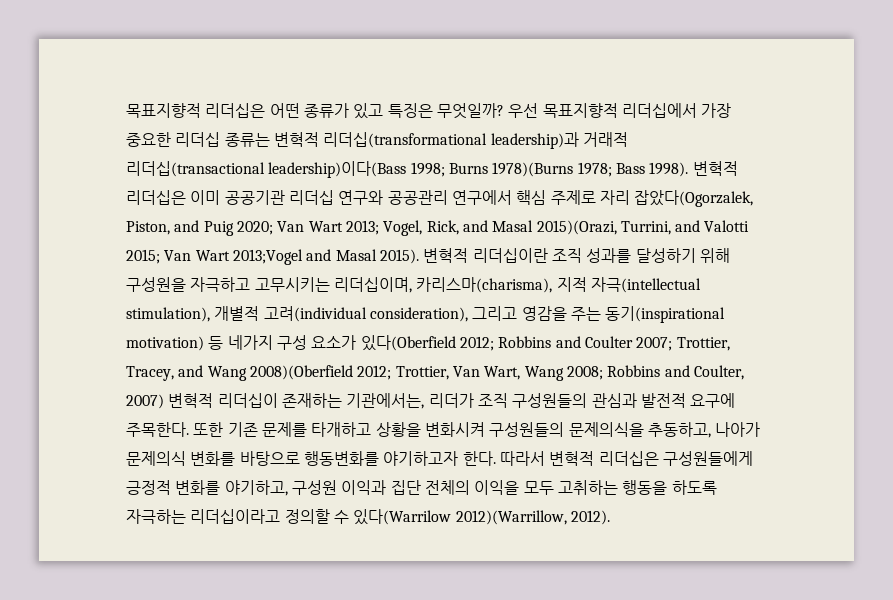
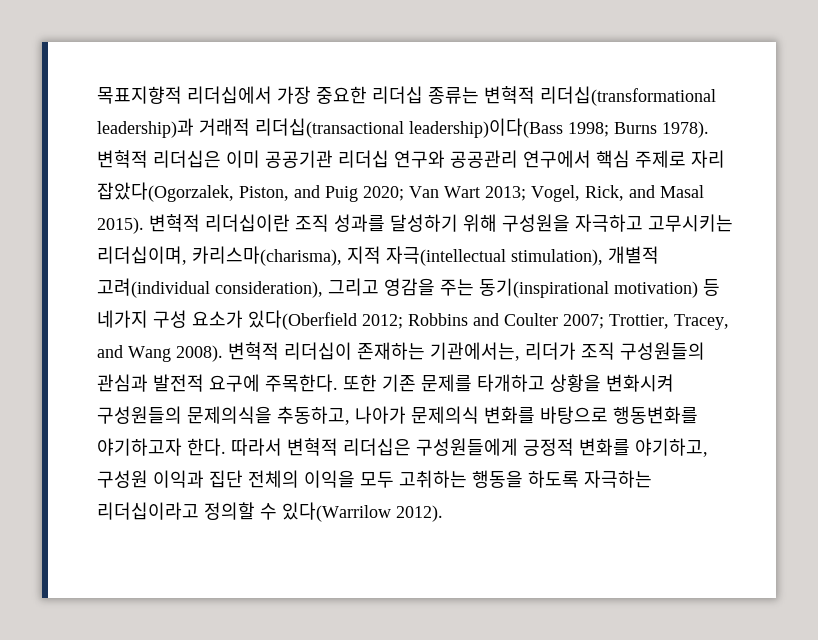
- 목표지향적 리더십은 어떤 종류가 있고 특징은 무엇일까? 우선 목표지향적 리더십에서 가장 중요한 리더십 종류는 변혁적 리더십(transformational leadership)과 거래적 리더십(transactional leadership)이다(Bass 1998; Burns 1978)(Burns 1978; Bass 1998).
+ 목표지향적 리더십에서 가장 중요한 리더십 종류는 변혁적 리더십(transformational leadership)과 거래적 리더십(transactional leadership)이다(Bass 1998; Burns 1978).
- 변혁적 리더십은 이미 공공기관 리더십 연구와 공공관리 연구에서 핵심 주제로 자리 잡았다(Ogorzalek, Piston, and Puig 2020; Van Wart 2013; Vogel, Rick, and Masal 2015)(Orazi, Turrini, and Valotti 2015; Van Wart 2013;Vogel and Masal 2015).
+ 변혁적 리더십은 이미 공공기관 리더십 연구와 공공관리 연구에서 핵심 주제로 자리 잡았다(Ogorzalek, Piston, and Puig 2020; Van Wart 2013; Vogel, Rick, and Masal 2015).
- 변혁적 리더십이란 조직 성과를 달성하기 위해 구성원을 자극하고 고무시키는 리더십이며, 카리스마(charisma), 지적 자극(intellectual stimulation), 개별적 고려(individual consideration), 그리고 영감을 주는 동기(inspirational motivation) 등 네가지 구성 요소가 있다(Oberfield 2012; Robbins and Coulter 2007; Trottier, Tracey, and Wang 2008)(Oberfield 2012; Trottier, Van Wart, Wang 2008; Robbins and Coulter, 2007) 변혁적 리더십이 존재하는 기관에서는, 리더가 조직 구성원들의 관심과 발전적 요구에 주목한다.
+ 변혁적 리더십이란 조직 성과를 달성하기 위해 구성원을 자극하고 고무시키는 리더십이며, 카리스마(charisma), 지적 자극(intellectual stimulation), 개별적 고려(individual consideration), 그리고 영감을 주는 동기(inspirational motivation) 등 네가지 구성 요소가 있다(Oberfield 2012; Robbins and Coulter 2007; Trottier, Tracey, and Wang 2008). 변혁적 리더십이 존재하는 기관에서는, 리더가 조직 구성원들의 관심과 발전적 요구에 주목한다.
- 따라서 변혁적 리더십은 구성원들에게 긍정적 변화를 야기하고, 구성원 이익과 집단 전체의 이익을 모두 고취하는 행동을 하도록 자극하는 리더십이라고 정의할 수 있다(Warrilow 2012)(Warrillow, 2012).
+ 따라서 변혁적 리더십은 구성원들에게 긍정적 변화를 야기하고, 구성원 이익과 집단 전체의 이익을 모두 고취하는 행동을 하도록 자극하는 리더십이라고 정의할 수 있다(Warrilow 2012).

